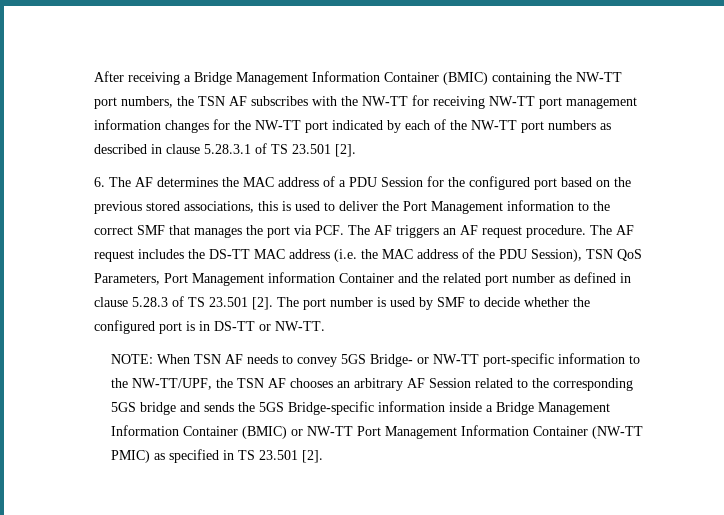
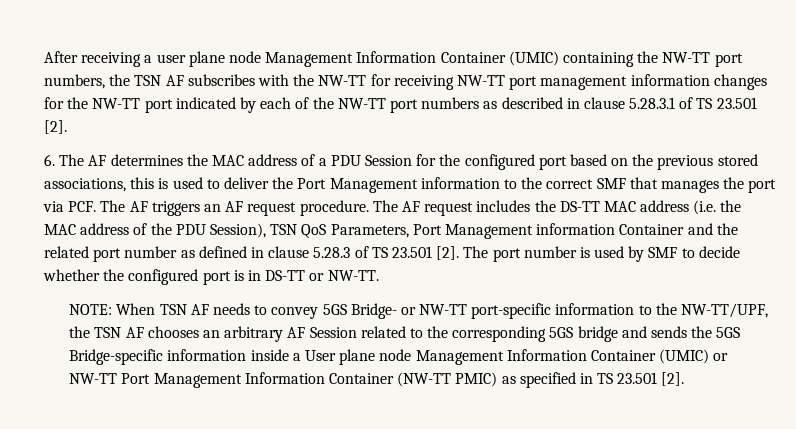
- After receiving a Bridge Management Information Container (BMIC) containing the NW-TT port numbers, the TSN AF subscribes with the NW-TT for receiving NW-TT port management information changes for the NW-TT port indicated by each of the NW-TT port numbers as described in clause 5.28.3.1 of TS 23.501 [2].
+ After receiving a user plane node Management Information Container (UMIC) containing the NW-TT port numbers, the TSN AF subscribes with the NW-TT for receiving NW-TT port management information changes for the NW-TT port indicated by each of the NW-TT port numbers as described in clause 5.28.3.1 of TS 23.501 [2].
- NOTE: When TSN AF needs to convey 5GS Bridge- or NW-TT port-specific information to the NW-TT/UPF, the TSN AF chooses an arbitrary AF Session related to the corresponding 5GS bridge and sends the 5GS Bridge-specific information inside a Bridge Management Information Container (BMIC) or NW-TT Port Management Information Container (NW-TT PMIC) as specified in TS 23.501 [2].
+ NOTE: When TSN AF needs to convey 5GS Bridge- or NW-TT port-specific information to the NW-TT/UPF, the TSN AF chooses an arbitrary AF Session related to the corresponding 5GS bridge and sends the 5GS Bridge-specific information inside a User plane node Management Information Container (UMIC) or NW-TT Port Management Information Container (NW-TT PMIC) as specified in TS 23.501 [2].

